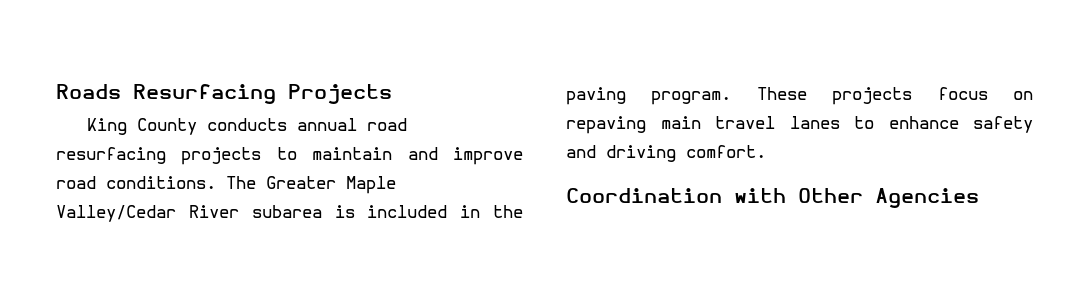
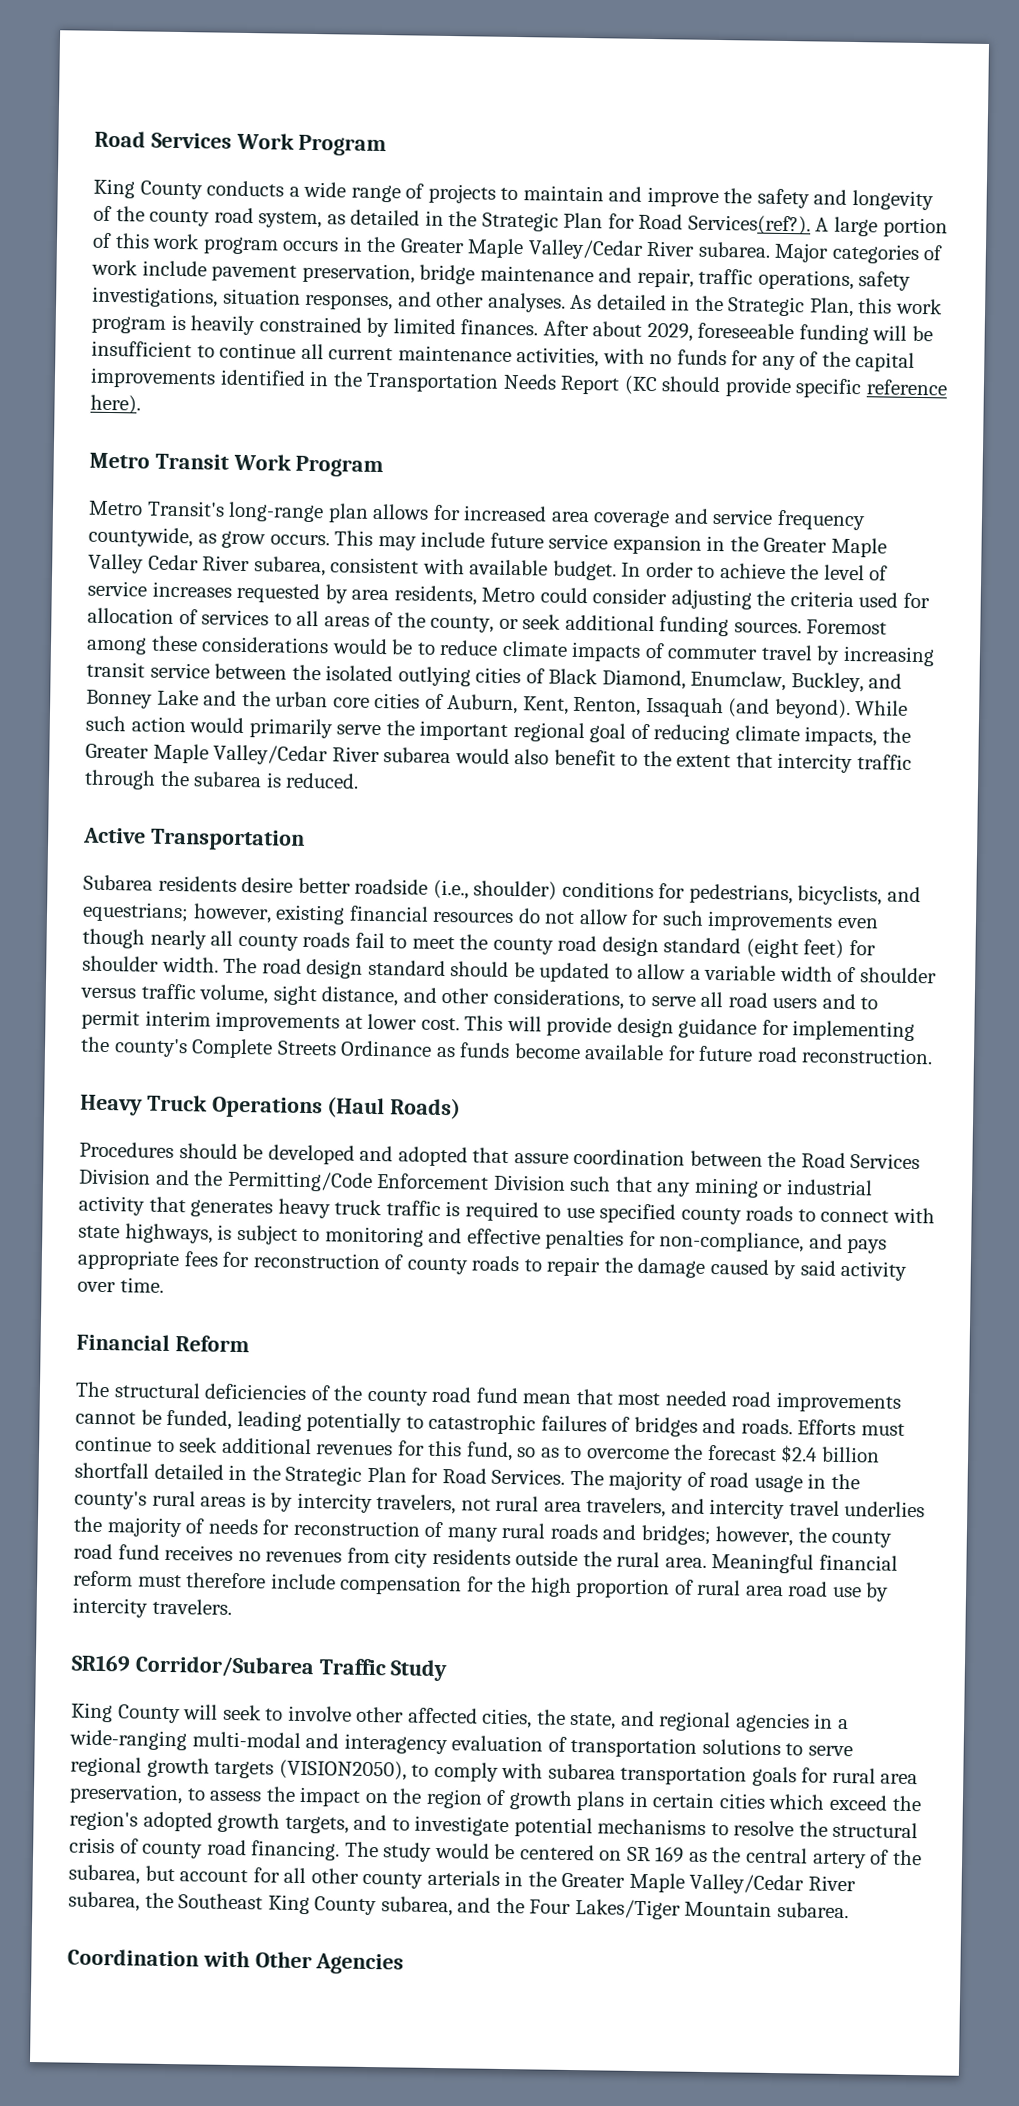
- Roads Resurfacing Projects
+ Road Services Work Program
- King County conducts annual road resurfacing projects to maintain and improve road conditions. The Greater Maple Valley/Cedar River subarea is included in the paving program. These projects focus on repaving main travel lanes to enhance safety and driving comfort.
+ King County conducts a wide range of projects to maintain and improve the safety and longevity of the county road system, as detailed in the Strategic Plan for Road Services(ref?). A large portion of this work program occurs in the Greater Maple Valley/Cedar River subarea. Major categories of work include pavement preservation, bridge maintenance and repair, traffic operations, safety investigations, situation responses, and other analyses. As detailed in the Strategic Plan, this work program is heavily constrained by limited finances. After about 2029, foreseeable funding will be insufficient to continue all current maintenance activities, with no funds for any of the capital improvements identified in the Transportation Needs Report (KC should provide specific reference here).
+ Metro Transit Work Program
+ Metro Transit's long-range plan allows for increased area coverage and service frequency countywide, as grow occurs. This may include future service expansion in the Greater Maple Valley Cedar River subarea, consistent with available budget. In order to achieve the level of service increases requested by area residents, Metro could consider adjusting the criteria used for allocation of services to all areas of the county, or seek additional funding sources. Foremost among these considerations would be to reduce climate impacts of commuter travel by increasing transit service between the isolated outlying cities of Black Diamond, Enumclaw, Buckley, and Bonney Lake and the urban core cities of Auburn, Kent, Renton, Issaquah (and beyond). While such action would primarily serve the important regional goal of reducing climate impacts, the Greater Maple Valley/Cedar River subarea would also benefit to the extent that intercity traffic through the subarea is reduced.
+ Active Transportation
+ Subarea residents desire better roadside (i.e., shoulder) conditions for pedestrians, bicyclists, and equestrians; however, existing financial resources do not allow for such improvements even though nearly all county roads fail to meet the county road design standard (eight feet) for shoulder width. The road design standard should be updated to allow a variable width of shoulder versus traffic volume, sight distance, and other considerations, to serve all road users and to permit interim improvements at lower cost. This will provide design guidance for implementing the county's Complete Streets Ordinance as funds become available for future road reconstruction.
+ Heavy Truck Operations (Haul Roads)
+ Procedures should be developed and adopted that assure coordination between the Road Services Division and the Permitting/Code Enforcement Division such that any mining or industrial activity that generates heavy truck traffic is required to use specified county roads to connect with state highways, is subject to monitoring and effective penalties for non-compliance, and pays appropriate fees for reconstruction of county roads to repair the damage caused by said activity over time.
+ Financial Reform
+ The structural deficiencies of the county road fund mean that most needed road improvements cannot be funded, leading potentially to catastrophic failures of bridges and roads. Efforts must continue to seek additional revenues for this fund, so as to overcome the forecast $2.4 billion shortfall detailed in the Strategic Plan for Road Services. The majority of road usage in the county's rural areas is by intercity travelers, not rural area travelers, and intercity travel underlies the majority of needs for reconstruction of many rural roads and bridges; however, the county road fund receives no revenues from city residents outside the rural area. Meaningful financial reform must therefore include compensation for the high proportion of rural area road use by intercity travelers.
+ SR169 Corridor/Subarea Traffic Study
+ King County will seek to involve other affected cities, the state, and regional agencies in a wide-ranging multi-modal and interagency evaluation of transportation solutions to serve regional growth targets (VISION2050), to comply with subarea transportation goals for rural area preservation, to assess the impact on the region of growth plans in certain cities which exceed the region's adopted growth targets, and to investigate potential mechanisms to resolve the structural crisis of county road financing. The study would be centered on SR 169 as the central artery of the subarea, but account for all other county arterials in the Greater Maple Valley/Cedar River subarea, the Southeast King County subarea, and the Four Lakes/Tiger Mountain subarea.

